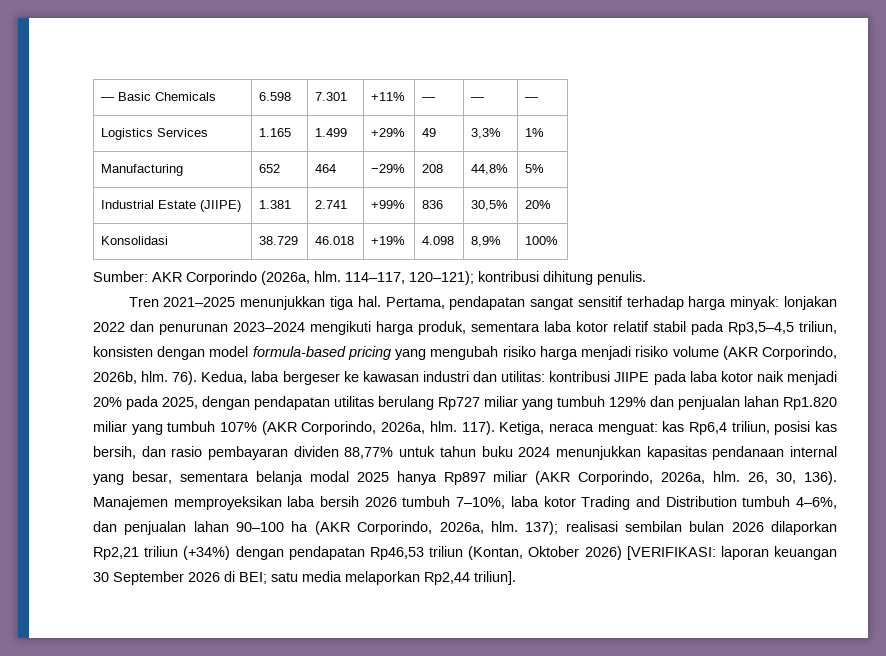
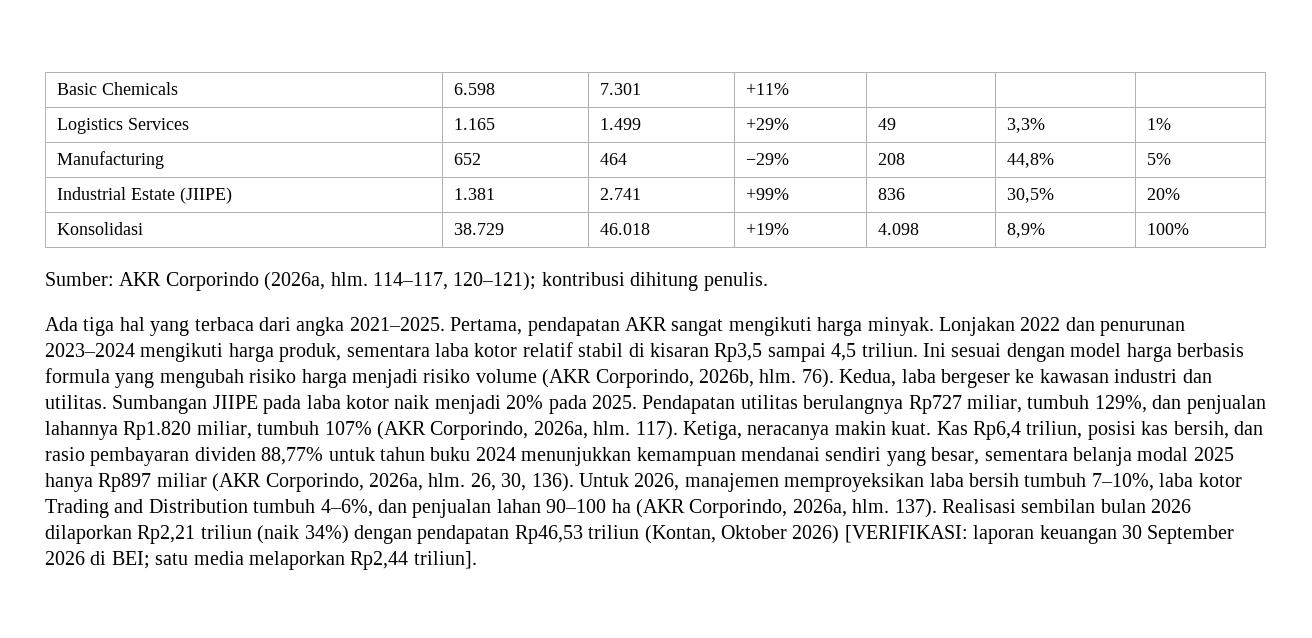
- — Basic Chemicals | 6.598 | 7.301 | +11% | — | — | —
+ Basic Chemicals | 6.598 | 7.301 | +11% | | |
- Tren 2021–2025 menunjukkan tiga hal. Pertama, pendapatan sangat sensitif terhadap harga minyak: lonjakan 2022 dan penurunan 2023–2024 mengikuti harga produk, sementara laba kotor relatif stabil pada Rp3,5–4,5 triliun, konsisten dengan model formula-based pricing yang mengubah risiko harga menjadi risiko volume (AKR Corporindo, 2026b, hlm.
+ Ada tiga hal yang terbaca dari angka 2021–2025. Pertama, pendapatan AKR sangat mengikuti harga minyak. Lonjakan 2022 dan penurunan 2023–2024 mengikuti harga produk, sementara laba kotor relatif stabil di kisaran Rp3,5 sampai 4,5 triliun. Ini sesuai dengan model harga berbasis formula yang mengubah risiko harga menjadi risiko volume (AKR Corporindo, 2026b, hlm.
- Kedua, laba bergeser ke kawasan industri dan utilitas: kontribusi JIIPE pada laba kotor naik menjadi 20% pada 2025, dengan pendapatan utilitas berulang Rp727 miliar yang tumbuh 129% dan penjualan lahan Rp1.820 miliar yang tumbuh 107% (AKR Corporindo, 2026a, hlm.
+ Kedua, laba bergeser ke kawasan industri dan utilitas. Sumbangan JIIPE pada laba kotor naik menjadi 20% pada 2025. Pendapatan utilitas berulangnya Rp727 miliar, tumbuh 129%, dan penjualan lahannya Rp1.820 miliar, tumbuh 107% (AKR Corporindo, 2026a, hlm.
- Ketiga, neraca menguat: kas Rp6,4 triliun, posisi kas bersih, dan rasio pembayaran dividen 88,77% untuk tahun buku 2024 menunjukkan kapasitas pendanaan internal yang besar, sementara belanja modal 2025 hanya Rp897 miliar (AKR Corporindo, 2026a, hlm.
+ Ketiga, neracanya makin kuat. Kas Rp6,4 triliun, posisi kas bersih, dan rasio pembayaran dividen 88,77% untuk tahun buku 2024 menunjukkan kemampuan mendanai sendiri yang besar, sementara belanja modal 2025 hanya Rp897 miliar (AKR Corporindo, 2026a, hlm.
- Manajemen memproyeksikan laba bersih 2026 tumbuh 7–10%, laba kotor Trading and Distribution tumbuh 4–6%, dan penjualan lahan 90–100 ha (AKR Corporindo, 2026a, hlm.
+ Untuk 2026, manajemen memproyeksikan laba bersih tumbuh 7–10%, laba kotor Trading and Distribution tumbuh 4–6%, dan penjualan lahan 90–100 ha (AKR Corporindo, 2026a, hlm.
- 137); realisasi sembilan bulan 2026 dilaporkan Rp2,21 triliun (+34%) dengan pendapatan Rp46,53 triliun (Kontan, Oktober 2026) [VERIFIKASI: laporan keuangan 30 September 2026 di BEI; satu media melaporkan Rp2,44 triliun].
+ 137). Realisasi sembilan bulan 2026 dilaporkan Rp2,21 triliun (naik 34%) dengan pendapatan Rp46,53 triliun (Kontan, Oktober 2026) [VERIFIKASI: laporan keuangan 30 September 2026 di BEI; satu media melaporkan Rp2,44 triliun].

